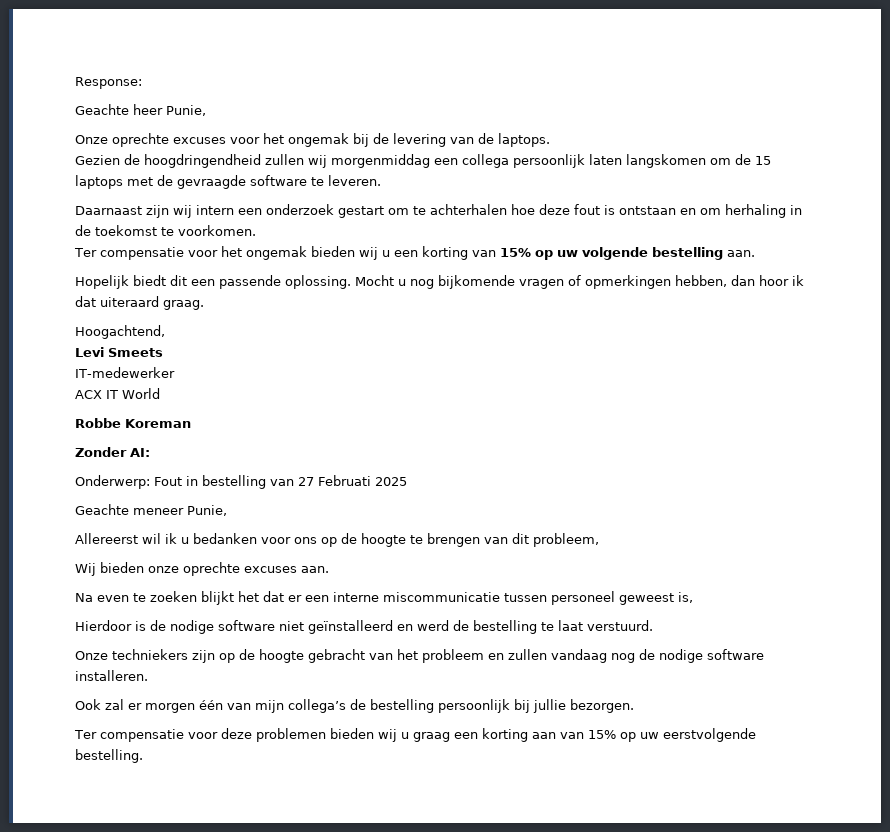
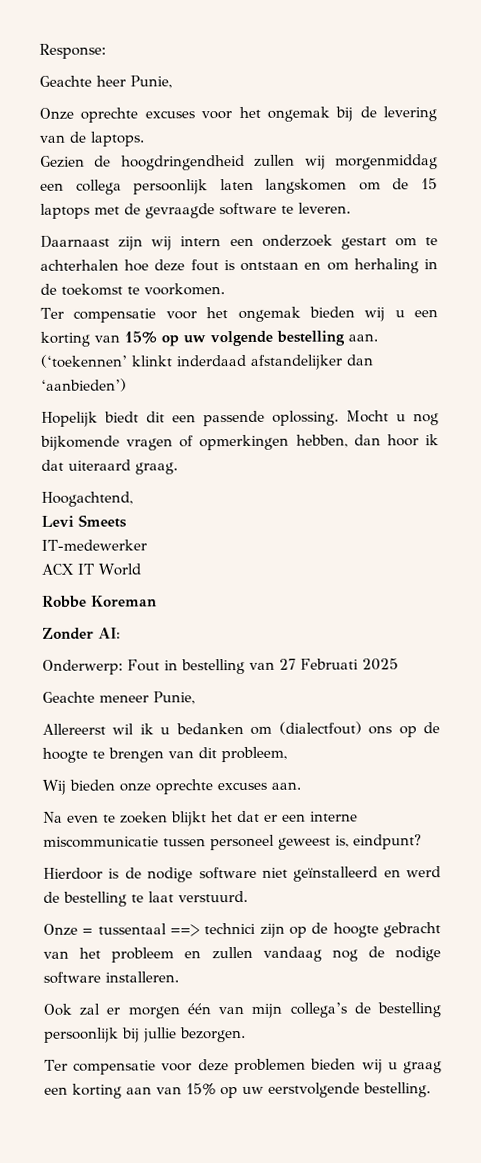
+ (‘toekennen’ klinkt inderdaad afstandelijker dan ‘aanbieden’)
- Allereerst wil ik u bedanken voor ons op de hoogte te brengen van dit probleem,
+ Allereerst wil ik u bedanken om (dialectfout) ons op de hoogte te brengen van dit probleem,
- Na even te zoeken blijkt het dat er een interne miscommunicatie tussen personeel geweest is,
+ Na even te zoeken blijkt het dat er een interne miscommunicatie tussen personeel geweest is, eindpunt?
- Onze techniekers zijn op de hoogte gebracht van het probleem en zullen vandaag nog de nodige software installeren.
+ Onze = tussentaal ==> technici zijn op de hoogte gebracht van het probleem en zullen vandaag nog de nodige software installeren.

